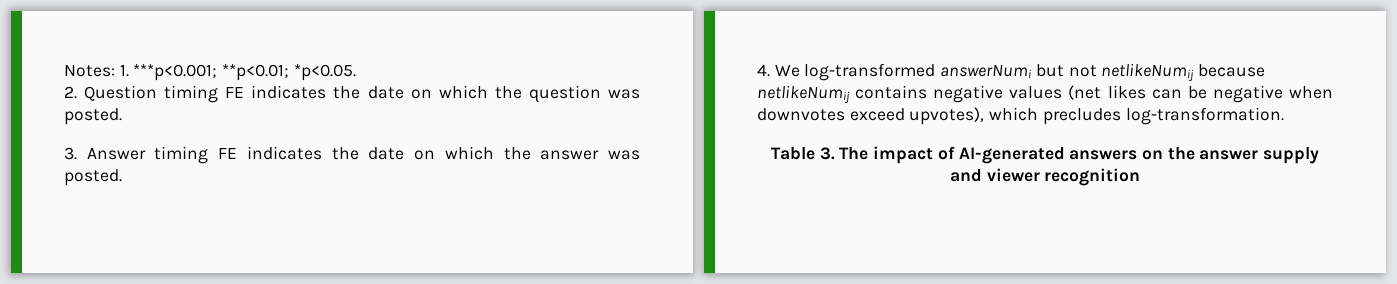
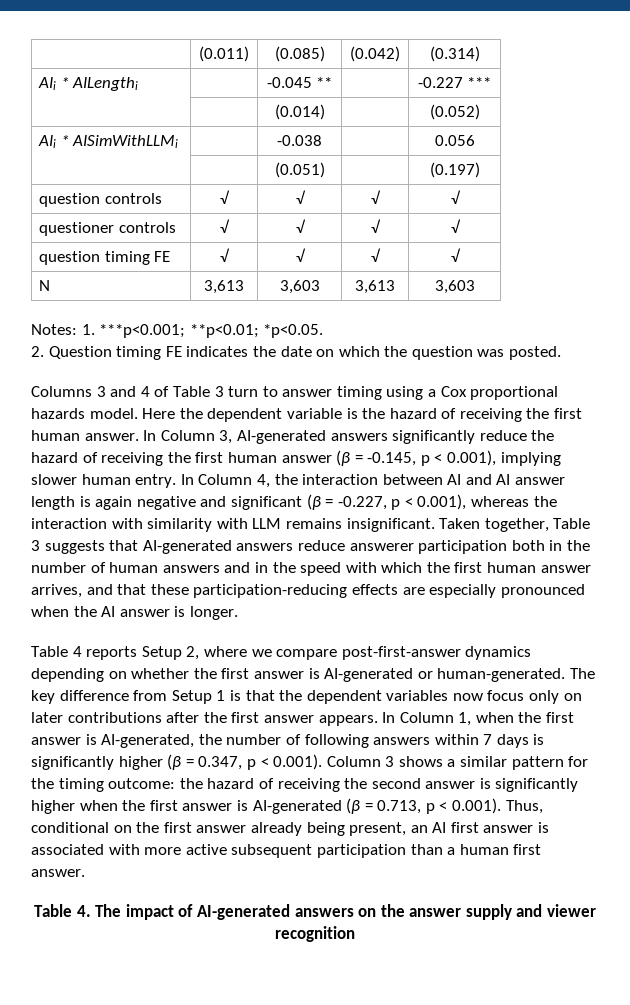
+ | (0.011) | (0.085) | (0.042) | (0.314)
+ AIi * AILengthi | | -0.045 ** | | -0.227 ***
+ | | (0.014) | | (0.052)
+ AIi * AISimWithLLMi | | -0.038 | | 0.056
+ | | (0.051) | | (0.197)
+ question controls | √ | √ | √ | √
+ questioner controls | √ | √ | √ | √
+ question timing FE | √ | √ | √ | √
+ N | 3,613 | 3,603 | 3,613 | 3,603
- 3. Answer timing FE indicates the date on which the answer was posted.
- 4. We log-transformed answerNumi but not netlikeNumij because netlikeNumij contains negative values (net likes can be negative when downvotes exceed upvotes), which precludes log-transformation.
- Table 3. The impact of AI-generated answers on the answer supply and viewer recognition
+ Columns 3 and 4 of Table 3 turn to answer timing using a Cox proportional hazards model. Here the dependent variable is the hazard of receiving the first human answer. In Column 3, AI-generated answers significantly reduce the hazard of receiving the first human answer (β = -0.145, p < 0.001), implying slower human entry. In Column 4, the interaction between AI and AI answer length is again negative and significant (β = -0.227, p < 0.001), whereas the interaction with similarity with LLM remains insignificant. Taken together, Table 3 suggests that AI-generated answers reduce answerer participation both in the number of human answers and in the speed with which the first human answer arrives, and that these participation-reducing effects are especially pronounced when the AI answer is longer.
+ Table 4 reports Setup 2, where we compare post-first-answer dynamics depending on whether the first answer is AI-generated or human-generated. The key difference from Setup 1 is that the dependent variables now focus only on later contributions after the first answer appears. In Column 1, when the first answer is AI-generated, the number of following answers within 7 days is significantly higher (β = 0.347, p < 0.001). Column 3 shows a similar pattern for the timing outcome: the hazard of receiving the second answer is significantly higher when the first answer is AI-generated (β = 0.713, p < 0.001). Thus, conditional on the first answer already being present, an AI first answer is associated with more active subsequent participation than a human first answer.
+ Table 4. The impact of AI-generated answers on the answer supply and viewer recognition

